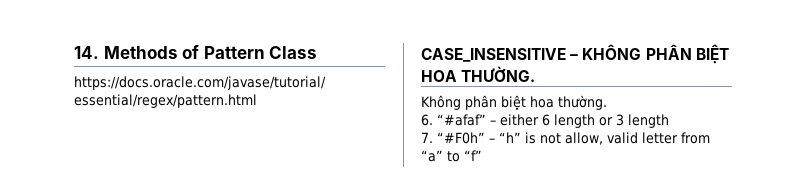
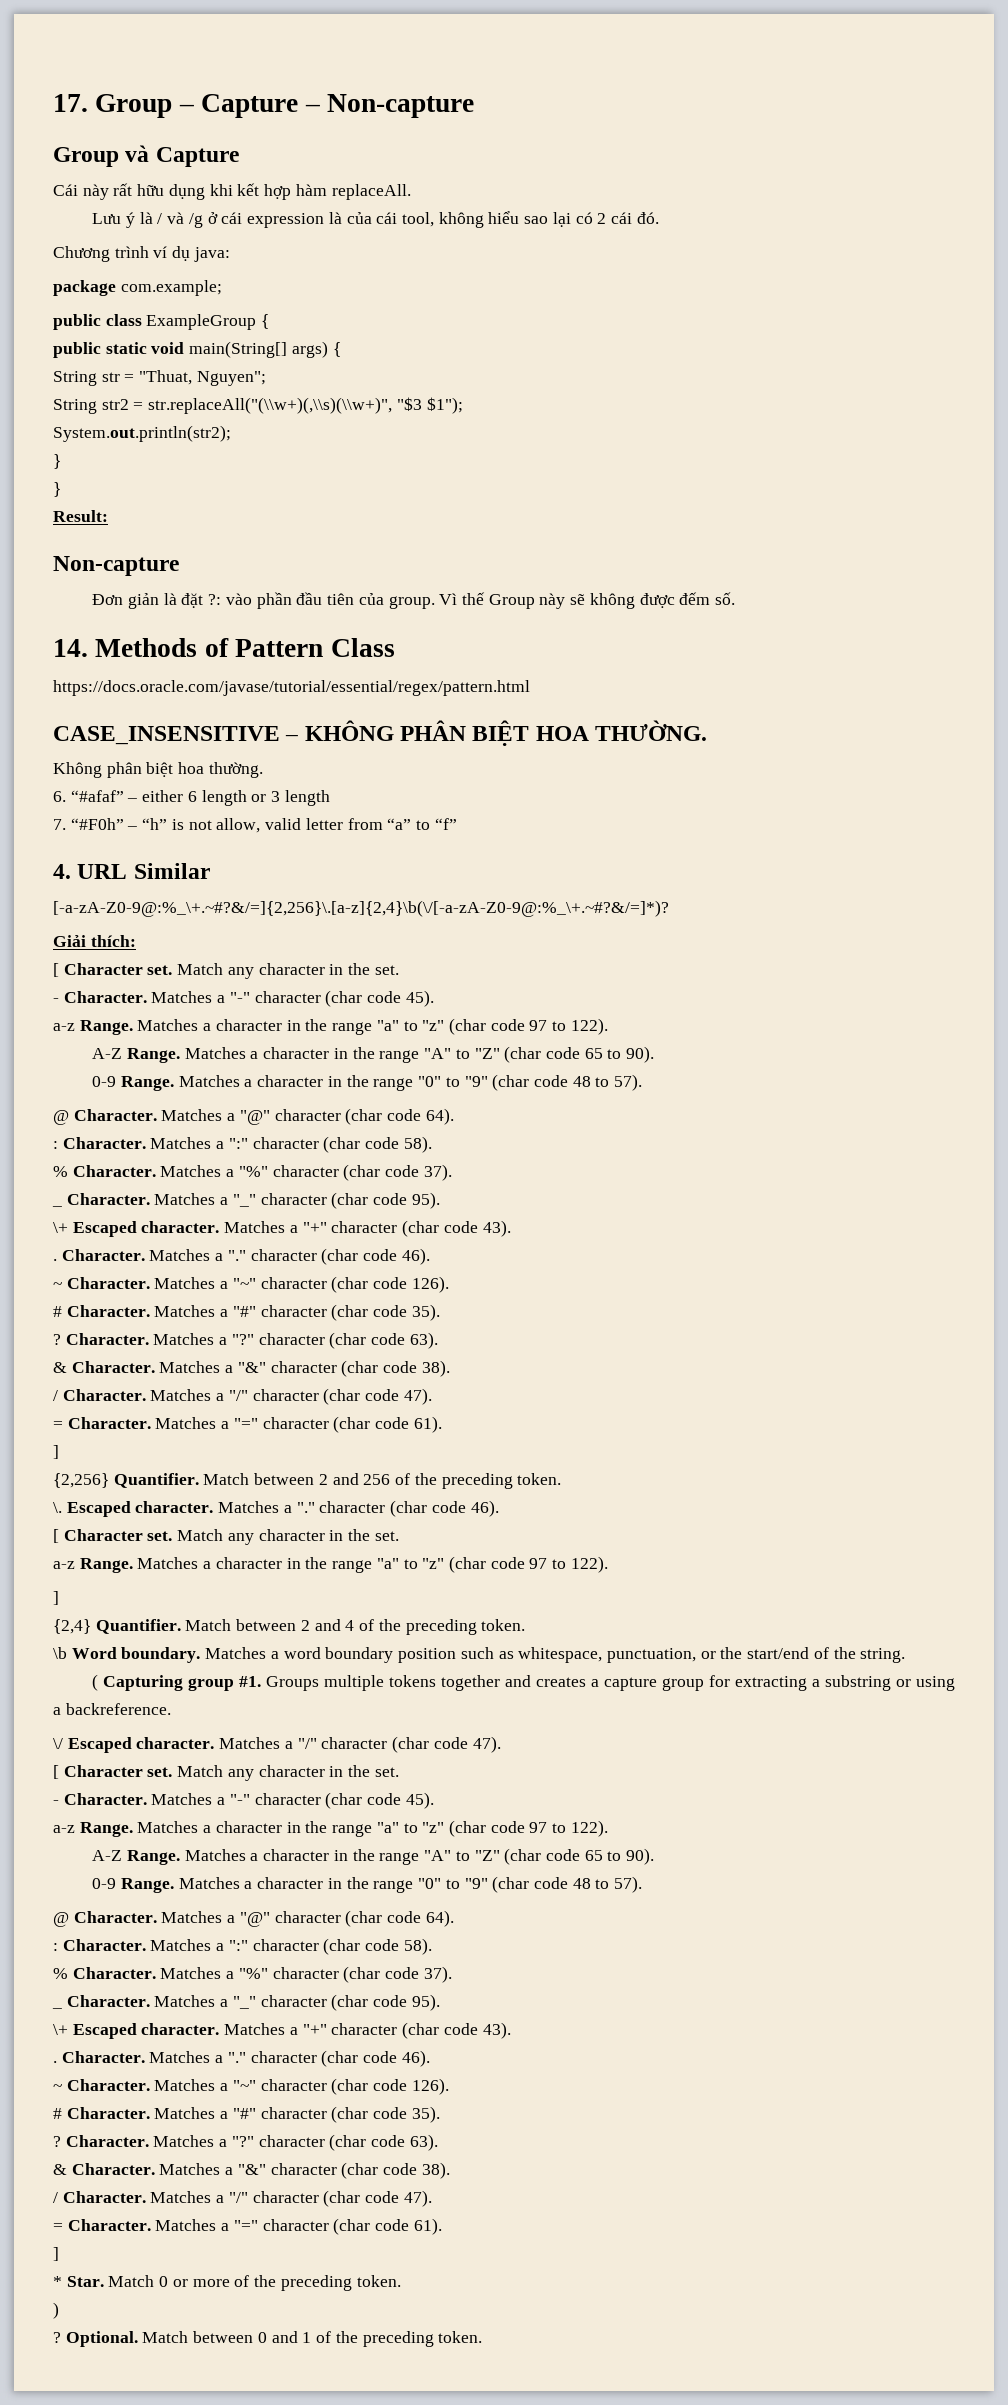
+ 17. Group – Capture – Non-capture
+ Group và Capture
+ Cái này rất hữu dụng khi kết hợp hàm replaceAll.
+ Lưu ý là / và /g ở cái expression là của cái tool, không hiểu sao lại có 2 cái đó.
+ Chương trình ví dụ java:
+ package com.example;
+ public class ExampleGroup {
+ public static void main(String[] args) {
+ String str = "Thuat, Nguyen";
+ String str2 = str.replaceAll("(\\w+)(,\\s)(\\w+)", "$3 $1");
+ System.out.println(str2);
+ }
+ }
+ Result:
+ Non-capture
+ Đơn giản là đặt ?: vào phần đầu tiên của group. Vì thế Group này sẽ không được đếm số.
+ 4. URL Similar
+ [-a-zA-Z0-9@:%_\+.~#?&/=]{2,256}\.[a-z]{2,4}\b(\/[-a-zA-Z0-9@:%_\+.~#?&/=]*)?
+ Giải thích:
+ [ Character set. Match any character in the set.
+ - Character. Matches a "-" character (char code 45).
+ a-z Range. Matches a character in the range "a" to "z" (char code 97 to 122).
+ A-Z Range. Matches a character in the range "A" to "Z" (char code 65 to 90).
+ 0-9 Range. Matches a character in the range "0" to "9" (char code 48 to 57).
+ @ Character. Matches a "@" character (char code 64).
+ : Character. Matches a ":" character (char code 58).
+ % Character. Matches a "%" character (char code 37).
+ _ Character. Matches a "_" character (char code 95).
+ \+ Escaped character. Matches a "+" character (char code 43).
+ . Character. Matches a "." character (char code 46).
+ ~ Character. Matches a "~" character (char code 126).
+ # Character. Matches a "#" character (char code 35).
+ ? Character. Matches a "?" character (char code 63).
+ & Character. Matches a "&" character (char code 38).
+ / Character. Matches a "/" character (char code 47).
+ = Character. Matches a "=" character (char code 61).
+ ]
+ {2,256} Quantifier. Match between 2 and 256 of the preceding token.
+ \. Escaped character. Matches a "." character (char code 46).
+ [ Character set. Match any character in the set.
+ a-z Range. Matches a character in the range "a" to "z" (char code 97 to 122).
+ ]
+ {2,4} Quantifier. Match between 2 and 4 of the preceding token.
+ \b Word boundary. Matches a word boundary position such as whitespace, punctuation, or the start/end of the string.
+ ( Capturing group #1. Groups multiple tokens together and creates a capture group for extracting a substring or using a backreference.
+ \/ Escaped character. Matches a "/" character (char code 47).
+ [ Character set. Match any character in the set.
+ - Character. Matches a "-" character (char code 45).
+ a-z Range. Matches a character in the range "a" to "z" (char code 97 to 122).
+ A-Z Range. Matches a character in the range "A" to "Z" (char code 65 to 90).
+ 0-9 Range. Matches a character in the range "0" to "9" (char code 48 to 57).
+ @ Character. Matches a "@" character (char code 64).
+ : Character. Matches a ":" character (char code 58).
+ % Character. Matches a "%" character (char code 37).
+ _ Character. Matches a "_" character (char code 95).
+ \+ Escaped character. Matches a "+" character (char code 43).
+ . Character. Matches a "." character (char code 46).
+ ~ Character. Matches a "~" character (char code 126).
+ # Character. Matches a "#" character (char code 35).
+ ? Character. Matches a "?" character (char code 63).
+ & Character. Matches a "&" character (char code 38).
+ / Character. Matches a "/" character (char code 47).
+ = Character. Matches a "=" character (char code 61).
+ ]
+ * Star. Match 0 or more of the preceding token.
+ )
+ ? Optional. Match between 0 and 1 of the preceding token.

